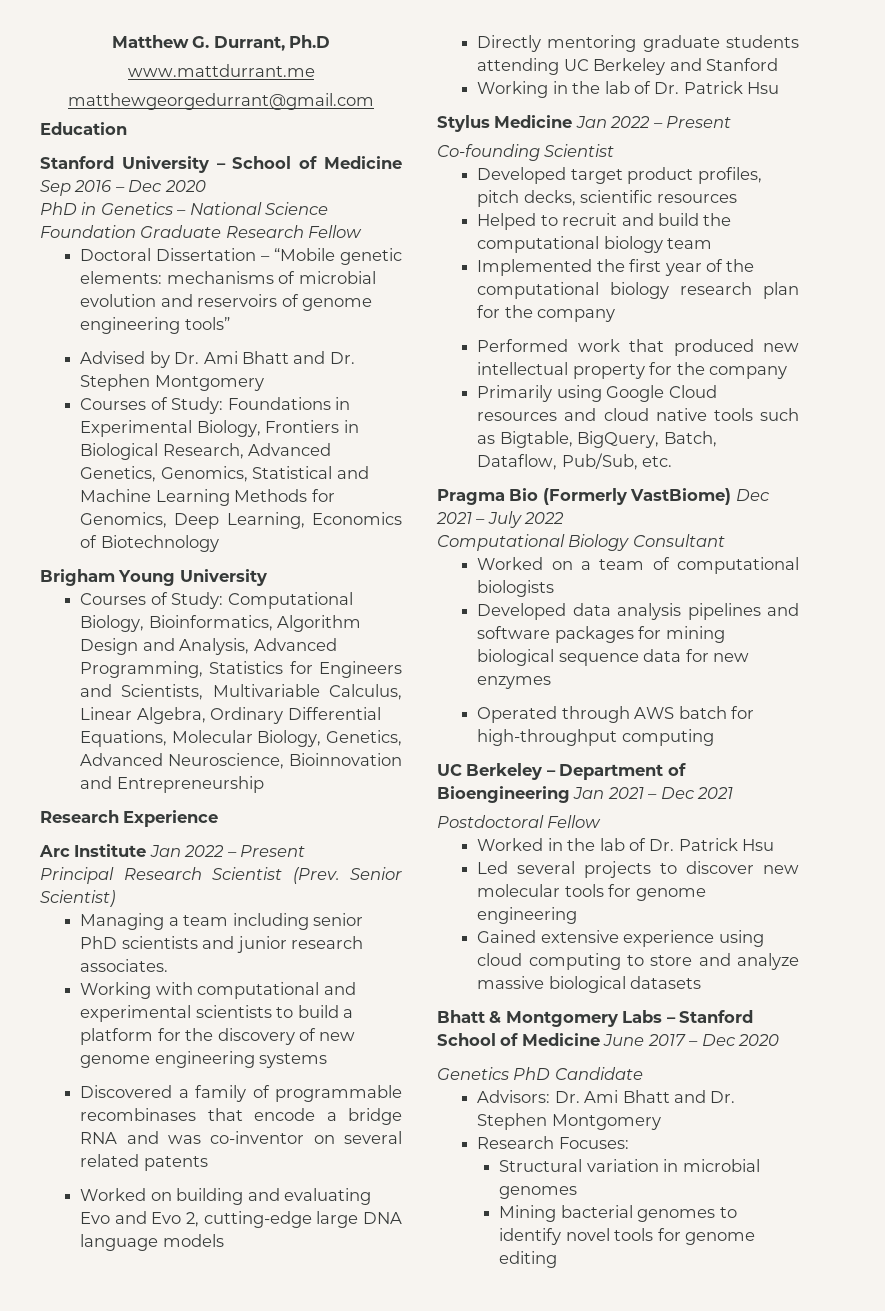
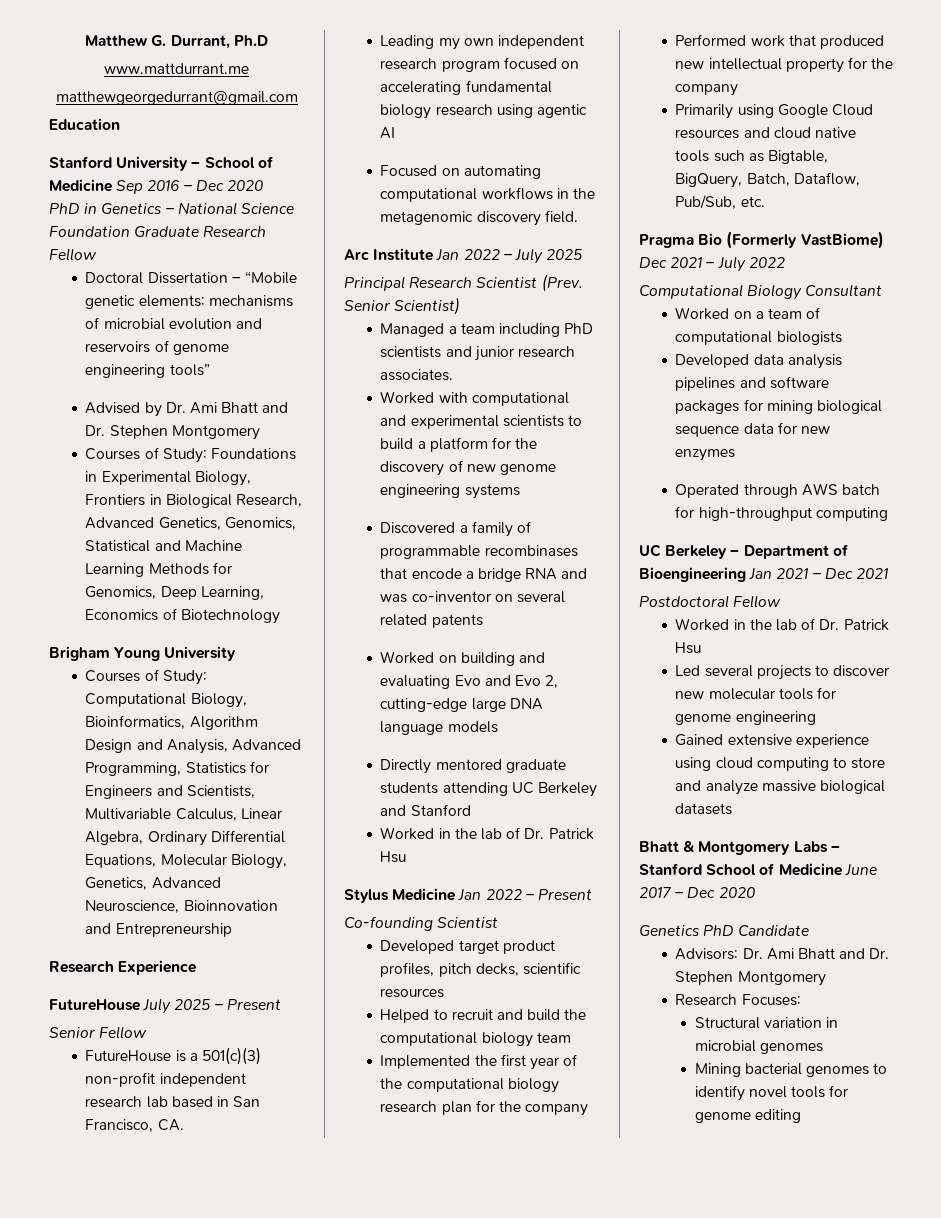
+ FutureHouse July 2025 – Present
+ Senior Fellow
+ FutureHouse is a 501(c)(3) non-profit independent research lab based in San Francisco, CA.
+ Leading my own independent research program focused on accelerating fundamental biology research using agentic AI
+ Focused on automating computational workflows in the metagenomic discovery field.
- Arc Institute Jan 2022 – Present
+ Arc Institute Jan 2022 – July 2025
- Managing a team including senior PhD scientists and junior research associates.
+ Managed a team including PhD scientists and junior research associates.
- Working with computational and experimental scientists to build a platform for the discovery of new genome engineering systems
+ Worked with computational and experimental scientists to build a platform for the discovery of new genome engineering systems
- Directly mentoring graduate students attending UC Berkeley and Stanford
- Working in the lab of Dr. Patrick Hsu
+ Directly mentored graduate students attending UC Berkeley and Stanford
+ Worked in the lab of Dr. Patrick Hsu

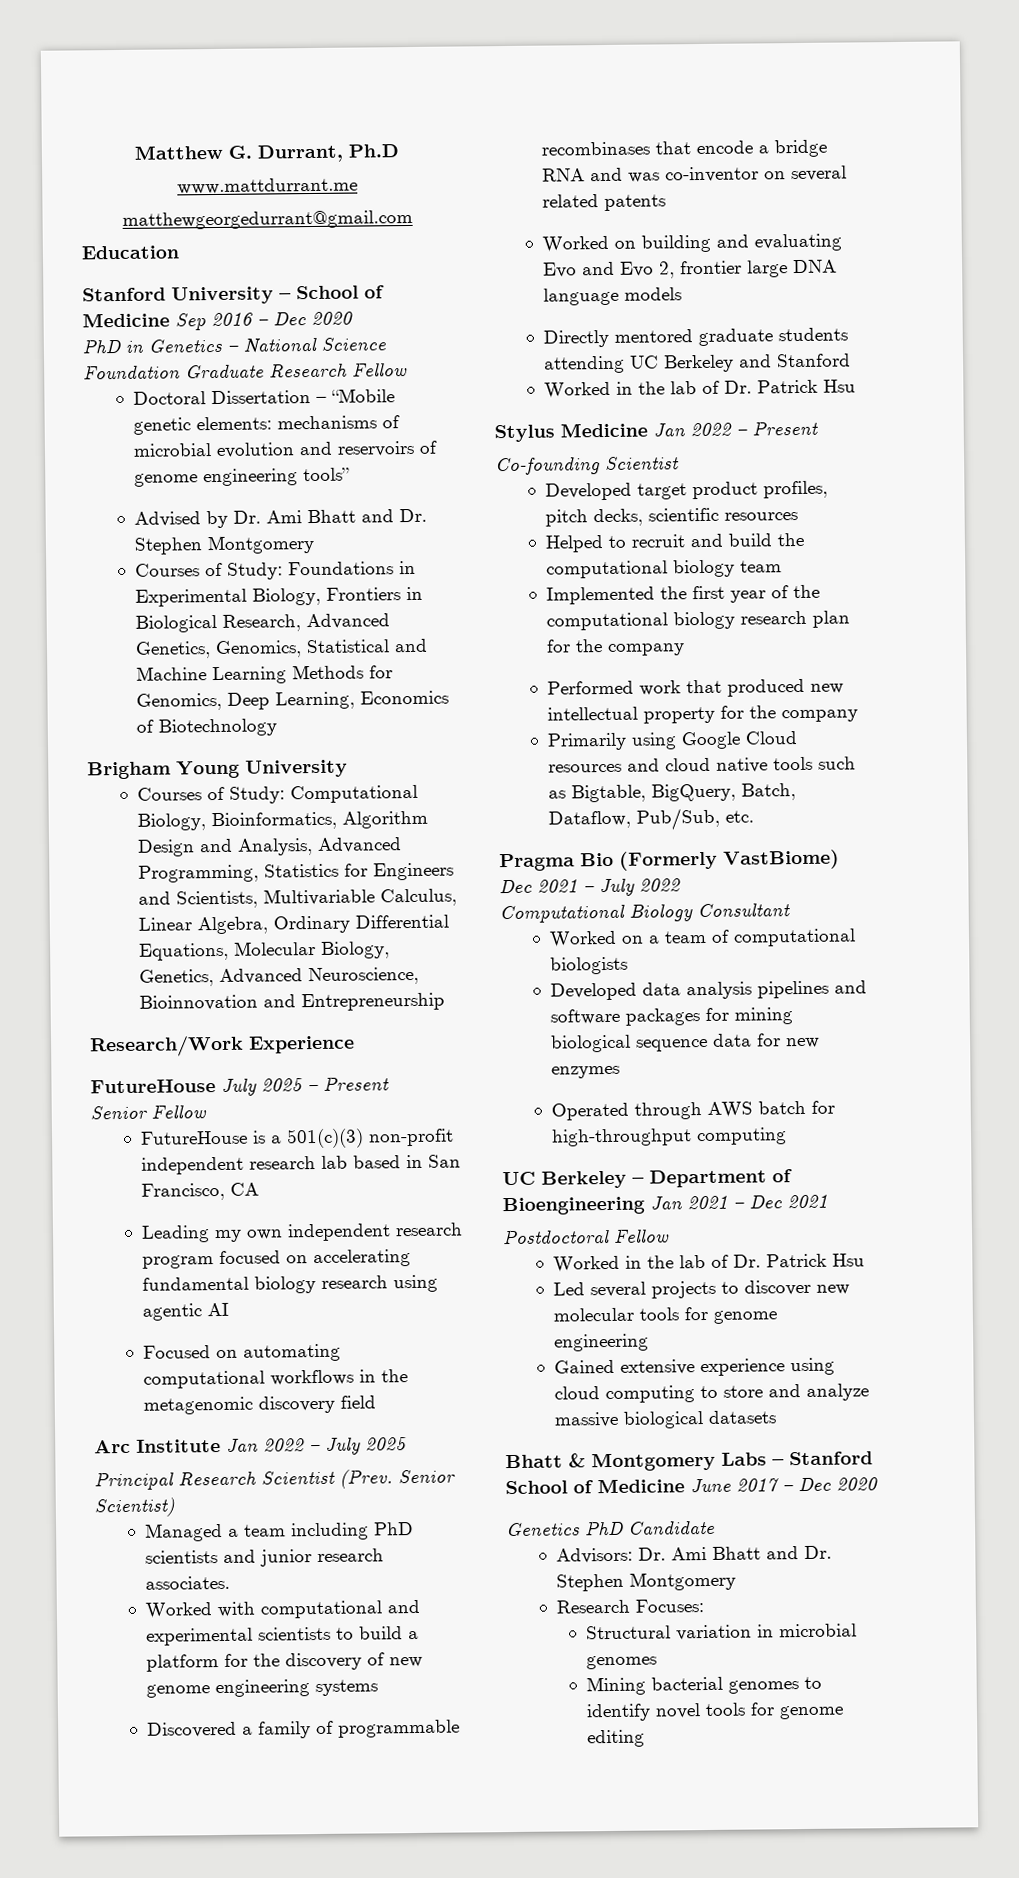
- Research Experience
+ Research/Work Experience
- FutureHouse is a 501(c)(3) non-profit independent research lab based in San Francisco, CA.
+ FutureHouse is a 501(c)(3) non-profit independent research lab based in San Francisco, CA
- Focused on automating computational workflows in the metagenomic discovery field.
+ Focused on automating computational workflows in the metagenomic discovery field
- Worked on building and evaluating Evo and Evo 2, cutting-edge large DNA language models
+ Worked on building and evaluating Evo and Evo 2, frontier large DNA language models

